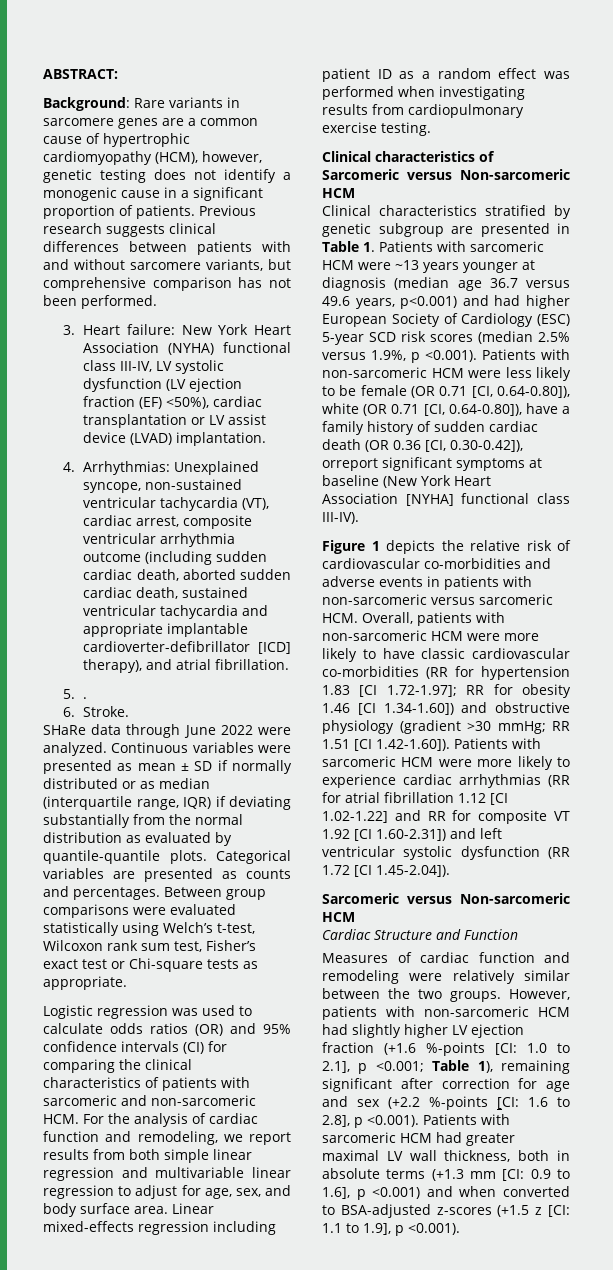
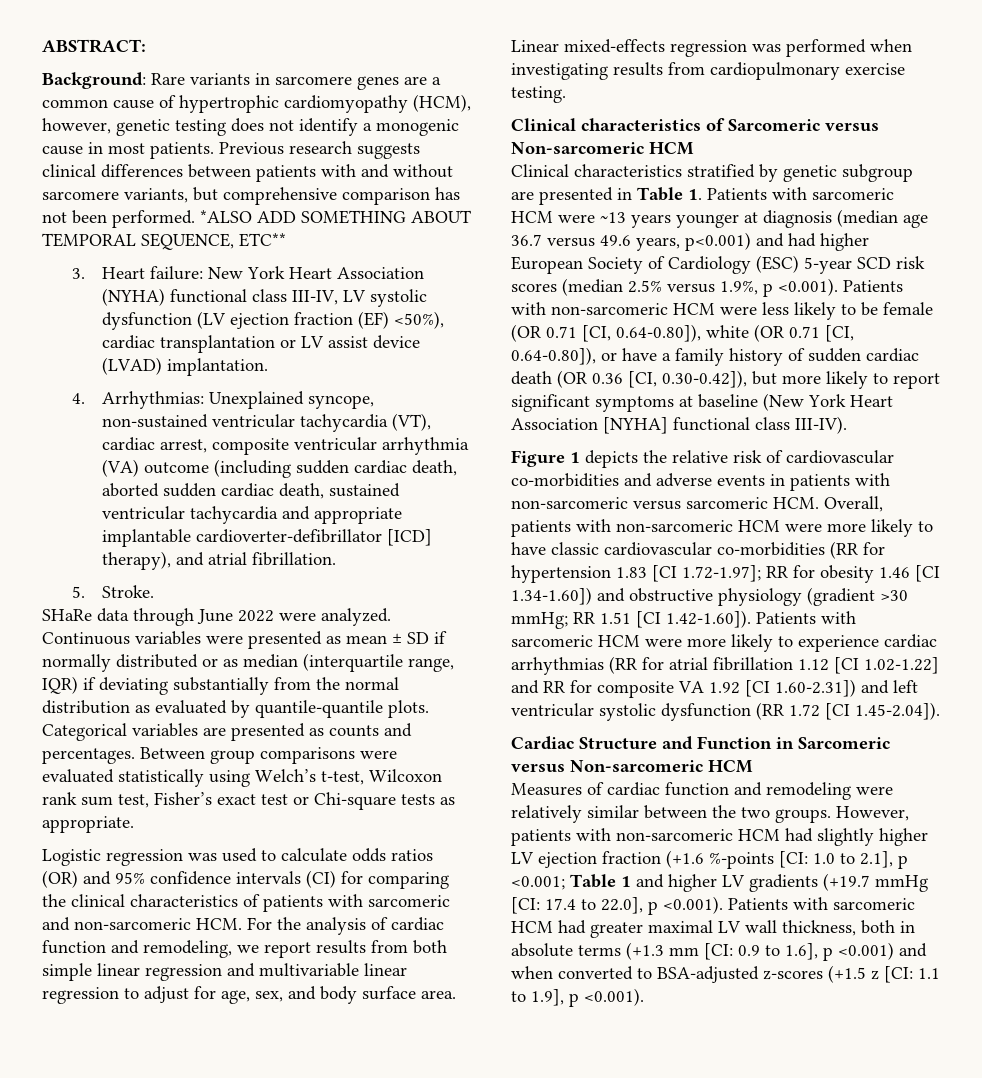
- Background: Rare variants in sarcomere genes are a common cause of hypertrophic cardiomyopathy (HCM), however, genetic testing does not identify a monogenic cause in a significant proportion of patients.
+ Background: Rare variants in sarcomere genes are a common cause of hypertrophic cardiomyopathy (HCM), however, genetic testing does not identify a monogenic cause in most patients.
+ *ALSO ADD SOMETHING ABOUT TEMPORAL SEQUENCE, ETC**
- 4. Arrhythmias: Unexplained syncope, non-sustained ventricular tachycardia (VT), cardiac arrest, composite ventricular arrhythmia outcome (including sudden cardiac death, aborted sudden cardiac death, sustained ventricular tachycardia and appropriate implantable cardioverter-defibrillator [ICD] therapy), and atrial fibrillation.
+ 4. Arrhythmias: Unexplained syncope, non-sustained ventricular tachycardia (VT), cardiac arrest, composite ventricular arrhythmia (VA) outcome (including sudden cardiac death, aborted sudden cardiac death, sustained ventricular tachycardia and appropriate implantable cardioverter-defibrillator [ICD] therapy), and atrial fibrillation.
- 5. .
- 6. Stroke.
+ 5. Stroke.
- Linear mixed-effects regression including patient ID as a random effect was performed when investigating results from cardiopulmonary exercise testing.
+ Linear mixed-effects regression was performed when investigating results from cardiopulmonary exercise testing.
- Clinical characteristics stratified by genetic subgroup are presented in Table 1. Patients with sarcomeric HCM were ~13 years younger at diagnosis (median age 36.7 versus 49.6 years, p<0.001) and had higher European Society of Cardiology (ESC) 5-year SCD risk scores (median 2.5% versus 1.9%, p <0.001). Patients with non-sarcomeric HCM were less likely to be female (OR 0.71 [CI, 0.64-0.80]), white (OR 0.71 [CI, 0.64-0.80]), have a family history of sudden cardiac death (OR 0.36 [CI, 0.30-0.42]), orreport significant symptoms at baseline (New York Heart Association [NYHA] functional class III-IV).
+ Clinical characteristics stratified by genetic subgroup are presented in Table 1. Patients with sarcomeric HCM were ~13 years younger at diagnosis (median age 36.7 versus 49.6 years, p<0.001) and had higher European Society of Cardiology (ESC) 5-year SCD risk scores (median 2.5% versus 1.9%, p <0.001). Patients with non-sarcomeric HCM were less likely to be female (OR 0.71 [CI, 0.64-0.80]), white (OR 0.71 [CI, 0.64-0.80]), or have a family history of sudden cardiac death (OR 0.36 [CI, 0.30-0.42]), but more likely to report significant symptoms at baseline (New York Heart Association [NYHA] functional class III-IV).
- RR 1.51 [CI 1.42-1.60]). Patients with sarcomeric HCM were more likely to experience cardiac arrhythmias (RR for atrial fibrillation 1.12 [CI 1.02-1.22] and RR for composite VT 1.92 [CI 1.60-2.31]) and left ventricular systolic dysfunction (RR 1.72 [CI 1.45-2.04]).
- Sarcomeric versus Non-sarcomeric HCM
- Cardiac Structure and Function
+ RR 1.51 [CI 1.42-1.60]). Patients with sarcomeric HCM were more likely to experience cardiac arrhythmias (RR for atrial fibrillation 1.12 [CI 1.02-1.22] and RR for composite VA 1.92 [CI 1.60-2.31]) and left ventricular systolic dysfunction (RR 1.72 [CI 1.45-2.04]).
+ Cardiac Structure and Function in Sarcomeric versus Non-sarcomeric HCM
- However, patients with non-sarcomeric HCM had slightly higher LV ejection fraction (+1.6 %-points [CI: 1.0 to 2.1], p <0.001; Table 1), remaining significant after correction for age and sex (+2.2 %-points [CI: 1.6 to 2.8], p <0.001). Patients with sarcomeric HCM had greater maximal LV wall thickness, both in absolute terms (+1.3 mm [CI: 0.9 to 1.6], p <0.001) and when converted to BSA-adjusted z-scores (+1.5 z [CI: 1.1 to 1.9], p <0.001).
+ However, patients with non-sarcomeric HCM had slightly higher LV ejection fraction (+1.6 %-points [CI: 1.0 to 2.1], p <0.001; Table 1 and higher LV gradients (+19.7 mmHg [CI: 17.4 to 22.0], p <0.001). Patients with sarcomeric HCM had greater maximal LV wall thickness, both in absolute terms (+1.3 mm [CI: 0.9 to 1.6], p <0.001) and when converted to BSA-adjusted z-scores (+1.5 z [CI: 1.1 to 1.9], p <0.001).

